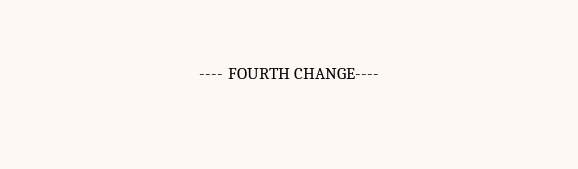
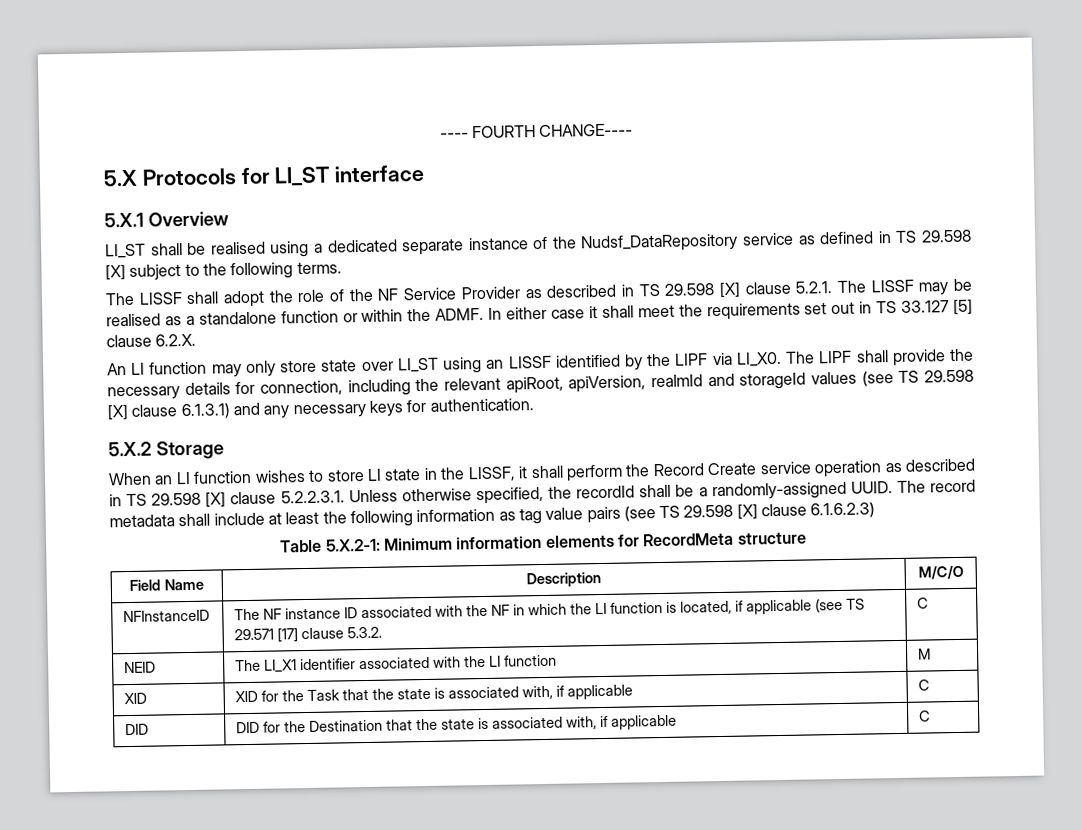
+ 5.X Protocols for LI_ST interface
+ 5.X.1 Overview
+ LI_ST shall be realised using a dedicated separate instance of the Nudsf_DataRepository service as defined in TS 29.598 [X] subject to the following terms.
+ The LISSF shall adopt the role of the NF Service Provider as described in TS 29.598 [X] clause 5.2.1. The LISSF may be realised as a standalone function or within the ADMF. In either case it shall meet the requirements set out in TS 33.127 [5] clause 6.2.X.
+ An LI function may only store state over LI_ST using an LISSF identified by the LIPF via LI_X0. The LIPF shall provide the necessary details for connection, including the relevant apiRoot, apiVersion, realmId and storageId values (see TS 29.598 [X] clause 6.1.3.1) and any necessary keys for authentication.
+ 5.X.2 Storage
+ When an LI function wishes to store LI state in the LISSF, it shall perform the Record Create service operation as described in TS 29.598 [X] clause 5.2.2.3.1. Unless otherwise specified, the recordId shall be a randomly-assigned UUID. The record metadata shall include at least the following information as tag value pairs (see TS 29.598 [X] clause 6.1.6.2.3)
+ Table 5.X.2-1: Minimum information elements for RecordMeta structure
+ Field Name | Description | M/C/O
+ NFInstanceID | The NF instance ID associated with the NF in which the LI function is located, if applicable (see TS 29.571 [17] clause 5.3.2. | C
+ NEID | The LI_X1 identifier associated with the LI function | M
+ XID | XID for the Task that the state is associated with, if applicable | C
+ DID | DID for the Destination that the state is associated with, if applicable | C

